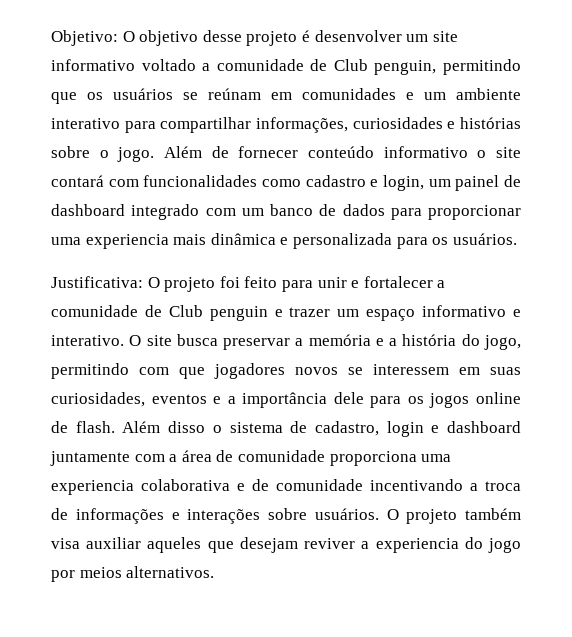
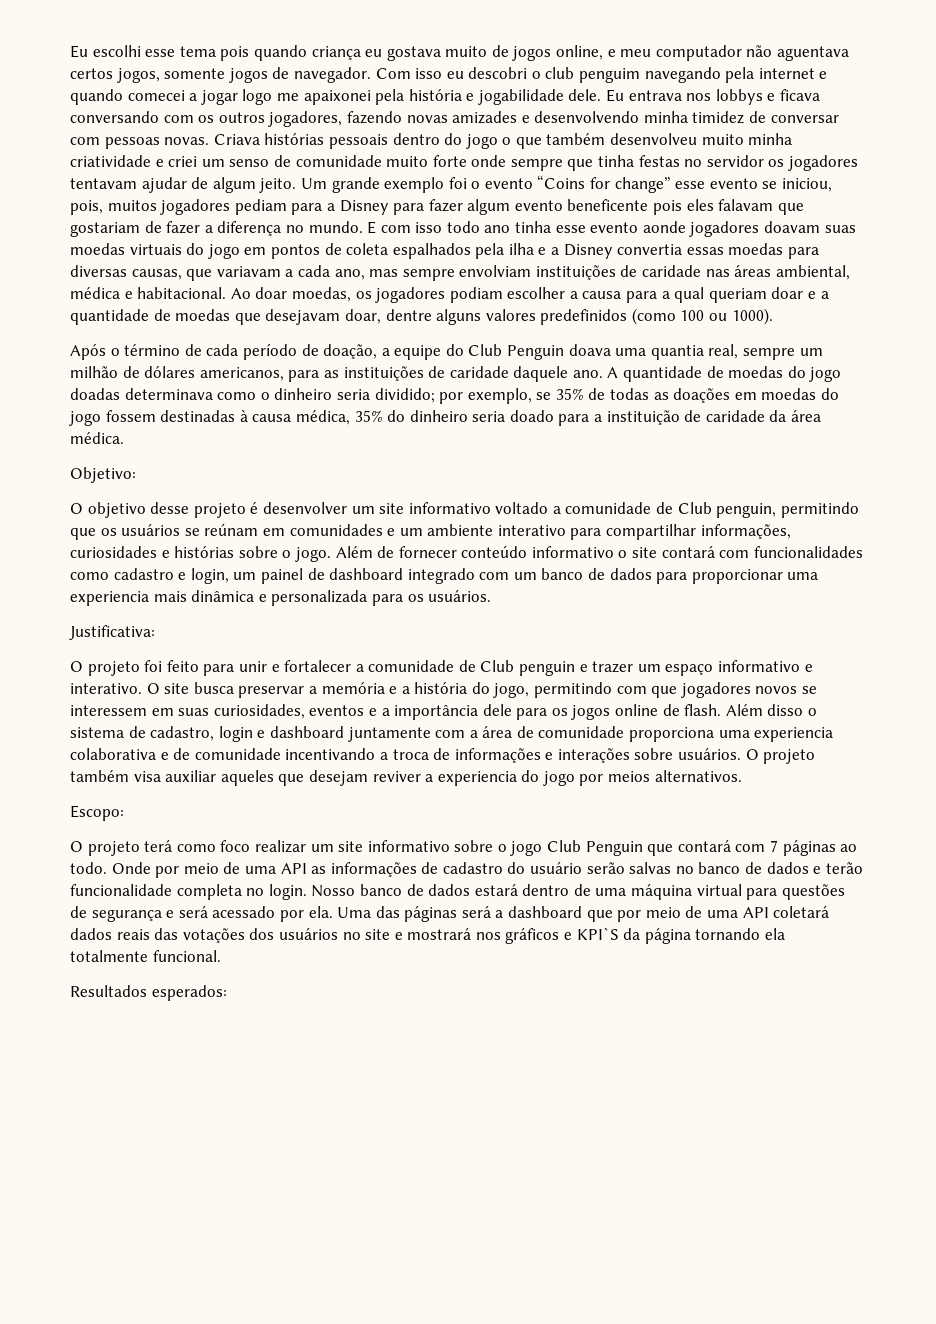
+ Eu escolhi esse tema pois quando criança eu gostava muito de jogos online, e meu computador não aguentava certos jogos, somente jogos de navegador. Com isso eu descobri o club penguim navegando pela internet e quando comecei a jogar logo me apaixonei pela história e jogabilidade dele. Eu entrava nos lobbys e ficava conversando com os outros jogadores, fazendo novas amizades e desenvolvendo minha timidez de conversar com pessoas novas. Criava histórias pessoais dentro do jogo o que também desenvolveu muito minha criatividade e criei um senso de comunidade muito forte onde sempre que tinha festas no servidor os jogadores tentavam ajudar de algum jeito. Um grande exemplo foi o evento “Coins for change” esse evento se iniciou, pois, muitos jogadores pediam para a Disney para fazer algum evento beneficente pois eles falavam que gostariam de fazer a diferença no mundo. E com isso todo ano tinha esse evento aonde jogadores doavam suas moedas virtuais do jogo em pontos de coleta espalhados pela ilha e a Disney convertia essas moedas para diversas causas, que variavam a cada ano, mas sempre envolviam instituições de caridade nas áreas ambiental, médica e habitacional. Ao doar moedas, os jogadores podiam escolher a causa para a qual queriam doar e a quantidade de moedas que desejavam doar, dentre alguns valores predefinidos (como 100 ou 1000).
+ Após o término de cada período de doação, a equipe do Club Penguin doava uma quantia real, sempre um milhão de dólares americanos, para as instituições de caridade daquele ano. A quantidade de moedas do jogo doadas determinava como o dinheiro seria dividido; por exemplo, se 35% de todas as doações em moedas do jogo fossem destinadas à causa médica, 35% do dinheiro seria doado para a instituição de caridade da área médica.
- Objetivo: O objetivo desse projeto é desenvolver um site informativo voltado a comunidade de Club penguin, permitindo que os usuários se reúnam em comunidades e um ambiente interativo para compartilhar informações, curiosidades e histórias sobre o jogo.
+ Objetivo:
+ O objetivo desse projeto é desenvolver um site informativo voltado a comunidade de Club penguin, permitindo que os usuários se reúnam em comunidades e um ambiente interativo para compartilhar informações, curiosidades e histórias sobre o jogo.
- Justificativa: O projeto foi feito para unir e fortalecer a comunidade de Club penguin e trazer um espaço informativo e interativo.
+ Justificativa:
+ O projeto foi feito para unir e fortalecer a comunidade de Club penguin e trazer um espaço informativo e interativo.
+ Escopo:
+ O projeto terá como foco realizar um site informativo sobre o jogo Club Penguin que contará com 7 páginas ao todo. Onde por meio de uma API as informações de cadastro do usuário serão salvas no banco de dados e terão funcionalidade completa no login. Nosso banco de dados estará dentro de uma máquina virtual para questões de segurança e será acessado por ela. Uma das páginas será a dashboard que por meio de uma API coletará dados reais das votações dos usuários no site e mostrará nos gráficos e KPI`S da página tornando ela totalmente funcional.
+ Resultados esperados:

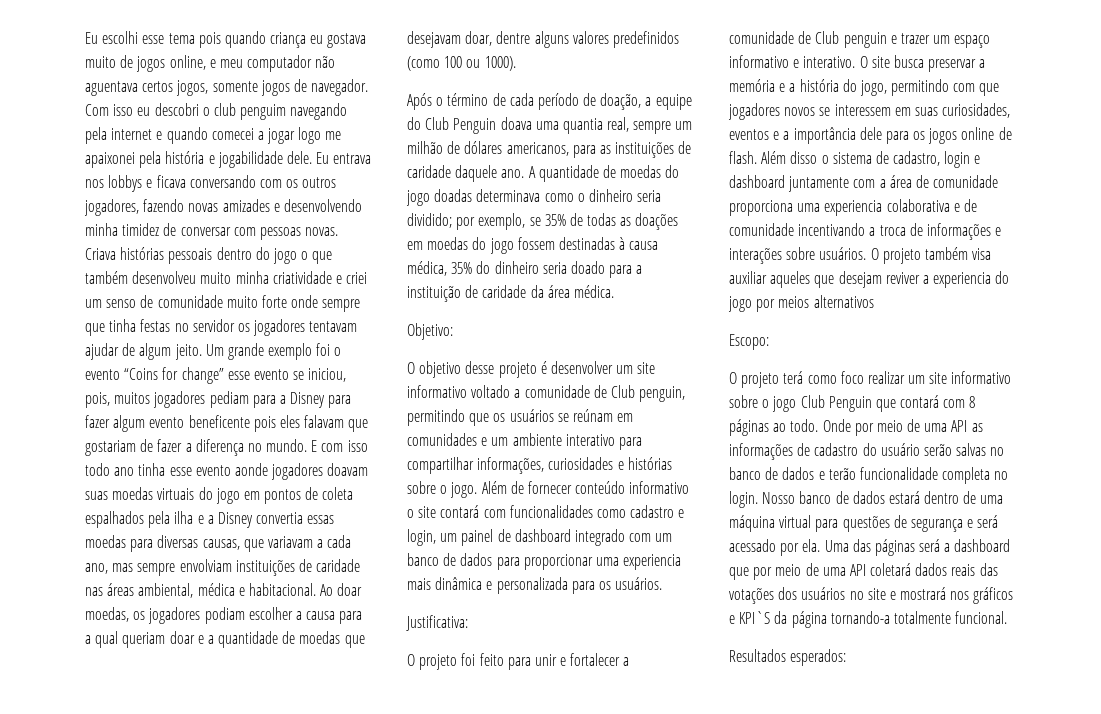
- O projeto também visa auxiliar aqueles que desejam reviver a experiencia do jogo por meios alternativos.
+ O projeto também visa auxiliar aqueles que desejam reviver a experiencia do jogo por meios alternativos
- O projeto terá como foco realizar um site informativo sobre o jogo Club Penguin que contará com 7 páginas ao todo.
+ O projeto terá como foco realizar um site informativo sobre o jogo Club Penguin que contará com 8 páginas ao todo.
- Uma das páginas será a dashboard que por meio de uma API coletará dados reais das votações dos usuários no site e mostrará nos gráficos e KPI`S da página tornando ela totalmente funcional.
+ Uma das páginas será a dashboard que por meio de uma API coletará dados reais das votações dos usuários no site e mostrará nos gráficos e KPI`S da página tornando-a totalmente funcional.

